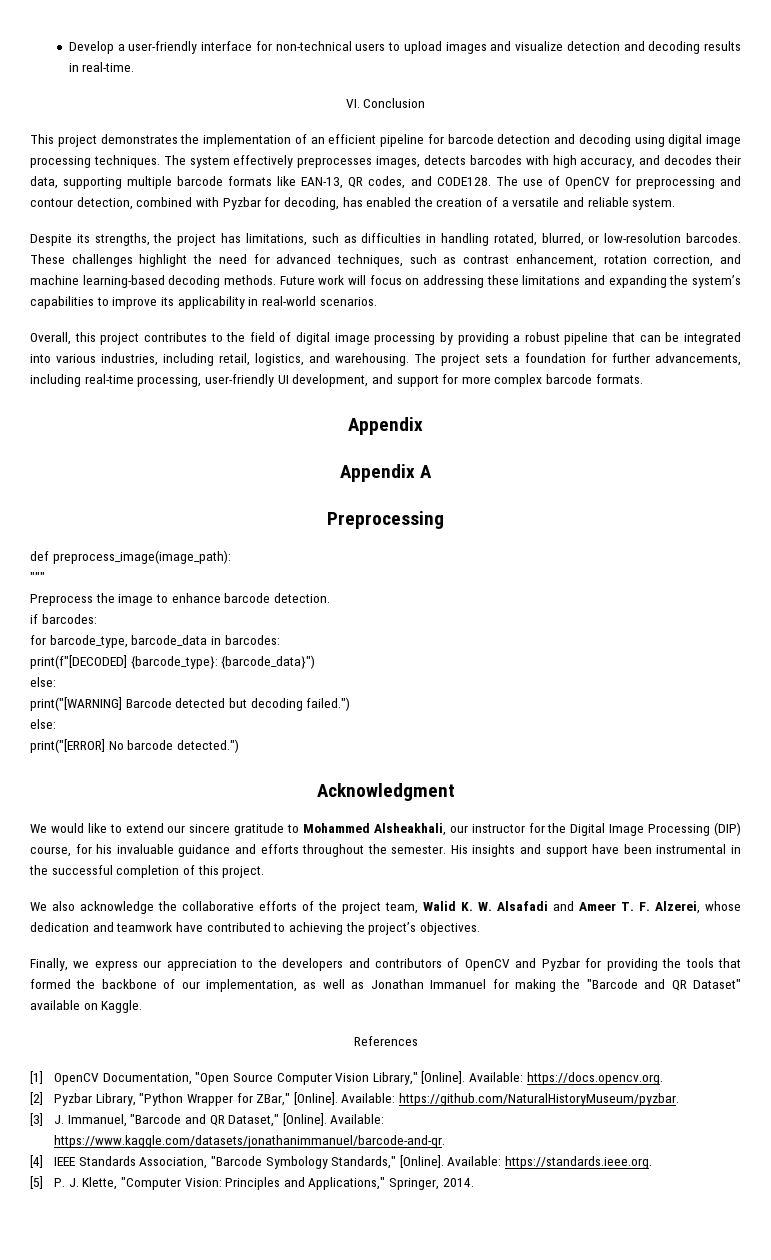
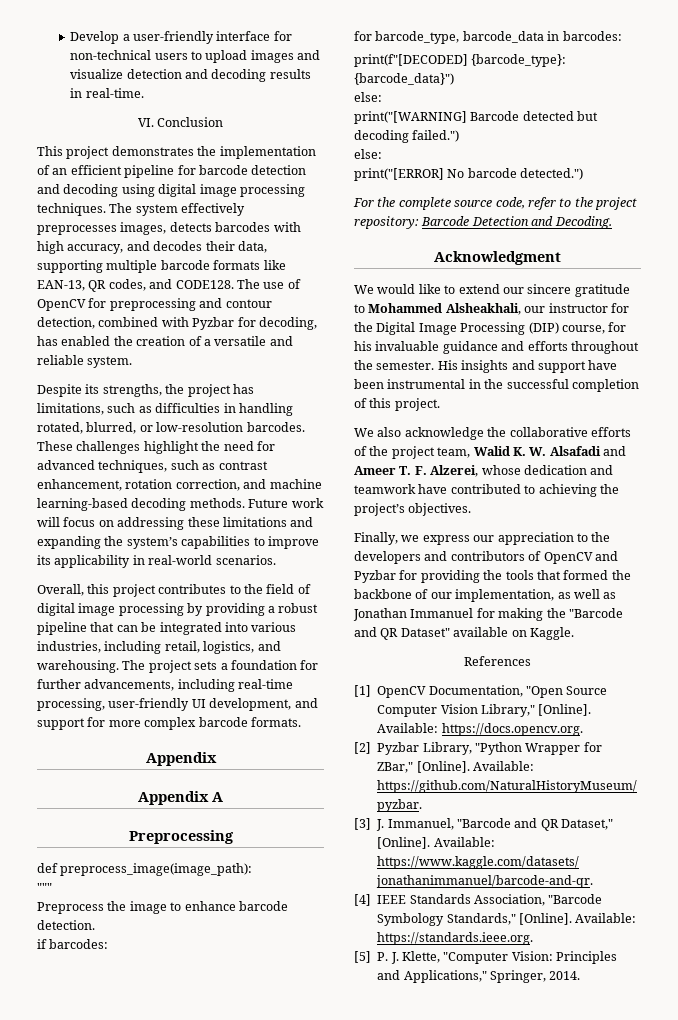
+ For the complete source code, refer to the project repository: Barcode Detection and Decoding.

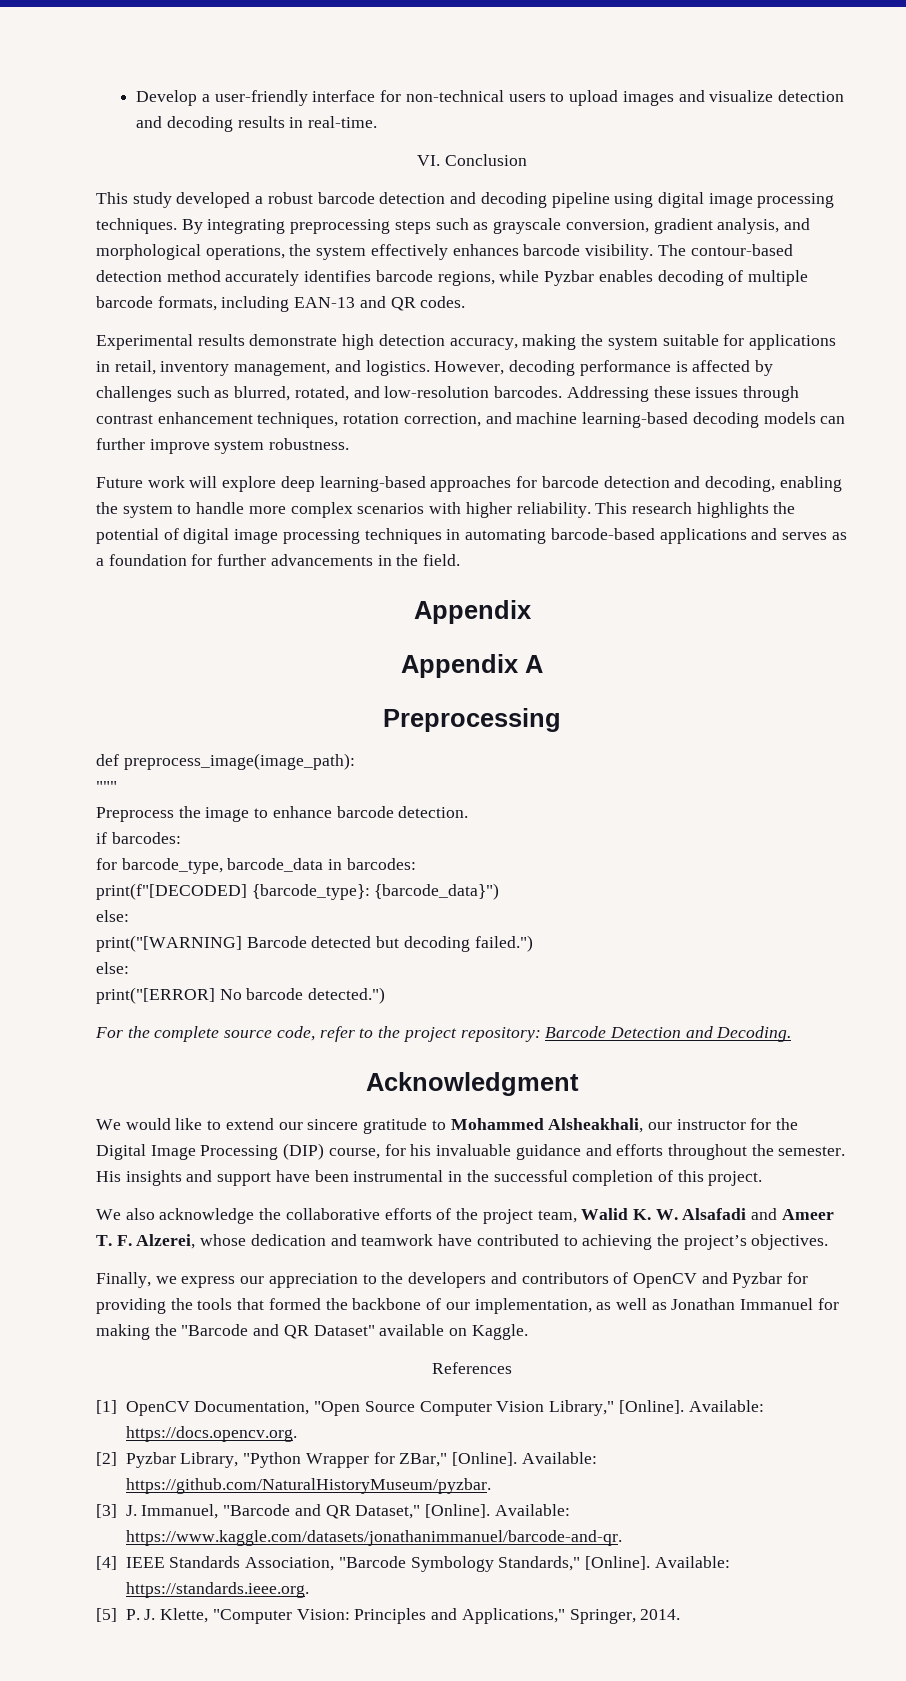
- This project demonstrates the implementation of an efficient pipeline for barcode detection and decoding using digital image processing techniques.
+ This study developed a robust barcode detection and decoding pipeline using digital image processing techniques.
- The system effectively preprocesses images, detects barcodes with high accuracy, and decodes their data, supporting multiple barcode formats like EAN-13, QR codes, and CODE128. The use of OpenCV for preprocessing and contour detection, combined with Pyzbar for decoding, has enabled the creation of a versatile and reliable system.
- Despite its strengths, the project has limitations, such as difficulties in handling rotated, blurred, or low-resolution barcodes. These challenges highlight the need for advanced techniques, such as contrast enhancement, rotation correction, and machine learning-based decoding methods. Future work will focus on addressing these limitations and expanding the system’s capabilities to improve its applicability in real-world scenarios.
- Overall, this project contributes to the field of digital image processing by providing a robust pipeline that can be integrated into various industries, including retail, logistics, and warehousing. The project sets a foundation for further advancements, including real-time processing, user-friendly UI development, and support for more complex barcode formats.
+ By integrating preprocessing steps such as grayscale conversion, gradient analysis, and morphological operations, the system effectively enhances barcode visibility. The contour-based detection method accurately identifies barcode regions, while Pyzbar enables decoding of multiple barcode formats, including EAN-13 and QR codes.
+ Experimental results demonstrate high detection accuracy, making the system suitable for applications in retail, inventory management, and logistics. However, decoding performance is affected by challenges such as blurred, rotated, and low-resolution barcodes. Addressing these issues through contrast enhancement techniques, rotation correction, and machine learning-based decoding models can further improve system robustness.
+ Future work will explore deep learning-based approaches for barcode detection and decoding, enabling the system to handle more complex scenarios with higher reliability. This research highlights the potential of digital image processing techniques in automating barcode-based applications and serves as a foundation for further advancements in the field.

